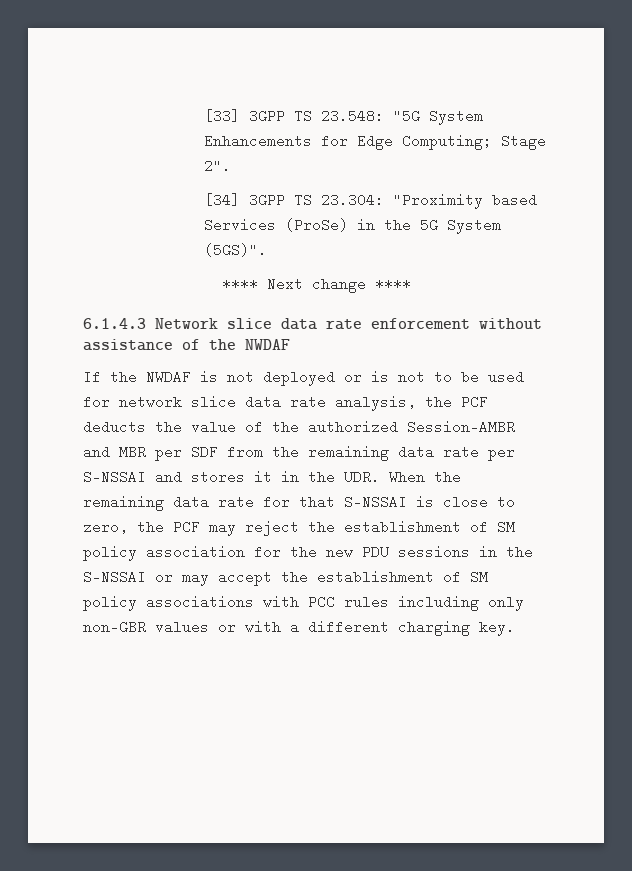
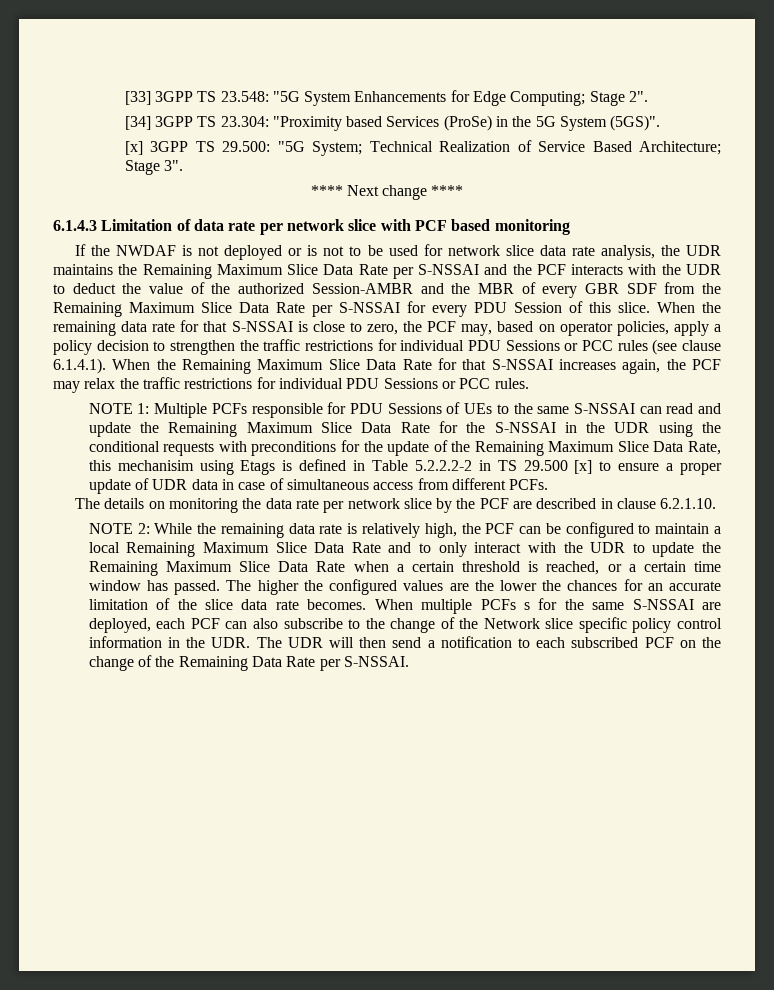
+ [x] 3GPP TS 29.500: "5G System; Technical Realization of Service Based Architecture; Stage 3".
- 6.1.4.3 Network slice data rate enforcement without assistance of the NWDAF
+ 6.1.4.3 Limitation of data rate per network slice with PCF based monitoring
- If the NWDAF is not deployed or is not to be used for network slice data rate analysis, the PCF deducts the value of the authorized Session-AMBR and MBR per SDF from the remaining data rate per S-NSSAI and stores it in the UDR. When the remaining data rate for that S-NSSAI is close to zero, the PCF may reject the establishment of SM policy association for the new PDU sessions in the S-NSSAI or may accept the establishment of SM policy associations with PCC rules including only non-GBR values or with a different charging key.
+ If the NWDAF is not deployed or is not to be used for network slice data rate analysis, the UDR maintains the Remaining Maximum Slice Data Rate per S-NSSAI and the PCF interacts with the UDR to deduct the value of the authorized Session-AMBR and the MBR of every GBR SDF from the Remaining Maximum Slice Data Rate per S-NSSAI for every PDU Session of this slice. When the remaining data rate for that S-NSSAI is close to zero, the PCF may, based on operator policies, apply a policy decision to strengthen the traffic restrictions for individual PDU Sessions or PCC rules (see clause 6.1.4.1). When the Remaining Maximum Slice Data Rate for that S-NSSAI increases again, the PCF may relax the traffic restrictions for individual PDU Sessions or PCC rules.
+ NOTE 1: Multiple PCFs responsible for PDU Sessions of UEs to the same S-NSSAI can read and update the Remaining Maximum Slice Data Rate for the S-NSSAI in the UDR using the conditional requests with preconditions for the update of the Remaining Maximum Slice Data Rate, this mechanisim using Etags is defined in Table 5.2.2.2-2 in TS 29.500 [x] to ensure a proper update of UDR data in case of simultaneous access from different PCFs.
+ The details on monitoring the data rate per network slice by the PCF are described in clause 6.2.1.10.
+ NOTE 2: While the remaining data rate is relatively high, the PCF can be configured to maintain a local Remaining Maximum Slice Data Rate and to only interact with the UDR to update the Remaining Maximum Slice Data Rate when a certain threshold is reached, or a certain time window has passed. The higher the configured values are the lower the chances for an accurate limitation of the slice data rate becomes. When multiple PCFs s for the same S-NSSAI are deployed, each PCF can also subscribe to the change of the Network slice specific policy control information in the UDR. The UDR will then send a notification to each subscribed PCF on the change of the Remaining Data Rate per S-NSSAI.

